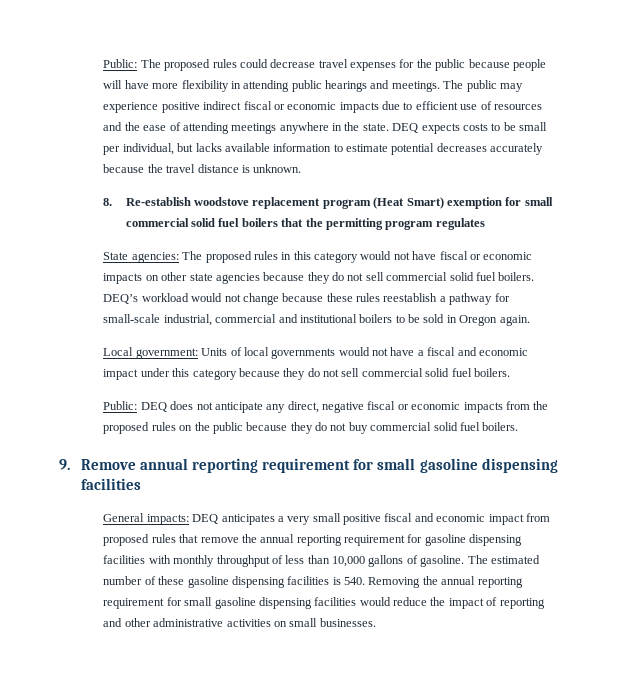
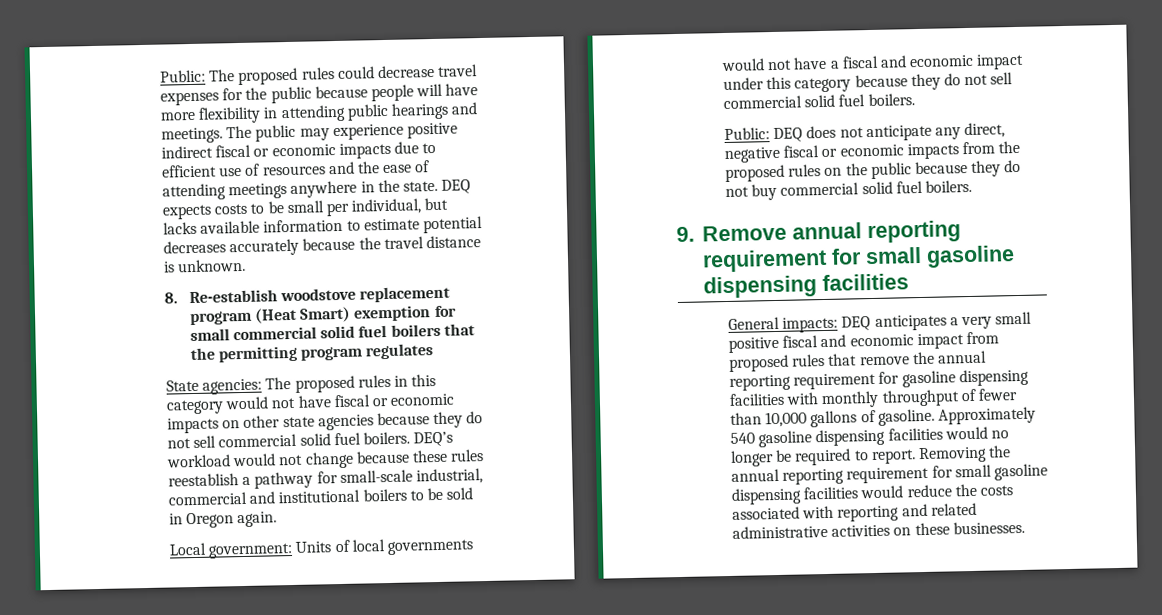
- General impacts: DEQ anticipates a very small positive fiscal and economic impact from proposed rules that remove the annual reporting requirement for gasoline dispensing facilities with monthly throughput of less than 10,000 gallons of gasoline.
+ General impacts: DEQ anticipates a very small positive fiscal and economic impact from proposed rules that remove the annual reporting requirement for gasoline dispensing facilities with monthly throughput of fewer than 10,000 gallons of gasoline.
- The estimated number of these gasoline dispensing facilities is 540. Removing the annual reporting requirement for small gasoline dispensing facilities would reduce the impact of reporting and other administrative activities on small businesses.
+ Approximately 540 gasoline dispensing facilities would no longer be required to report. Removing the annual reporting requirement for small gasoline dispensing facilities would reduce the costs associated with reporting and related administrative activities on these businesses.

